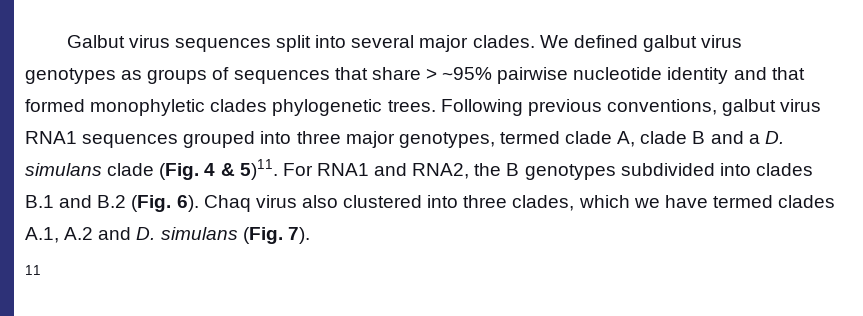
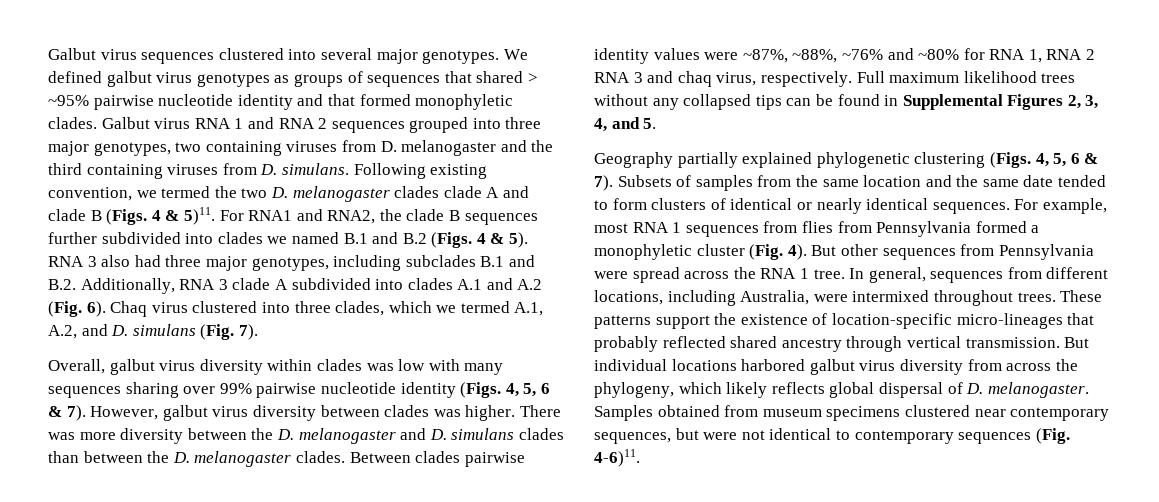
- Galbut virus sequences split into several major clades.
+ Galbut virus sequences clustered into several major genotypes.
- We defined galbut virus genotypes as groups of sequences that share > ~95% pairwise nucleotide identity and that formed monophyletic clades phylogenetic trees. Following previous conventions, galbut virus RNA1 sequences grouped into three major genotypes, termed clade A, clade B and a D. simulans clade (Fig. 4 & 5)11.
+ We defined galbut virus genotypes as groups of sequences that shared > ~95% pairwise nucleotide identity and that formed monophyletic clades. Galbut virus RNA 1 and RNA 2 sequences grouped into three major genotypes, two containing viruses from D. melanogaster and the third containing viruses from D. simulans. Following existing convention, we termed the two D. melanogaster clades clade A and clade B (Figs. 4 & 5)11.
- For RNA1 and RNA2, the B genotypes subdivided into clades B.1 and B.2 (Fig. 6).
+ For RNA1 and RNA2, the clade B sequences further subdivided into clades we named B.1 and B.2 (Figs. 4 & 5). RNA 3 also had three major genotypes, including subclades B.1 and B.2. Additionally, RNA 3 clade A subdivided into clades A.1 and A.2 (Fig. 6).
- Chaq virus also clustered into three clades, which we have termed clades A.1, A.2 and D. simulans (Fig. 7).
+ Chaq virus clustered into three clades, which we termed A.1, A.2, and D. simulans (Fig. 7).
- 11
+ Overall, galbut virus diversity within clades was low with many sequences sharing over 99% pairwise nucleotide identity (Figs. 4, 5, 6 & 7). However, galbut virus diversity between clades was higher. There was more diversity between the D. melanogaster and D. simulans clades than between the D. melanogaster clades. Between clades pairwise identity values were ~87%, ~88%, ~76% and ~80% for RNA 1, RNA 2 RNA 3 and chaq virus, respectively. Full maximum likelihood trees without any collapsed tips can be found in Supplemental Figures 2, 3, 4, and 5.
+ Geography partially explained phylogenetic clustering (Figs. 4, 5, 6 & 7). Subsets of samples from the same location and the same date tended to form clusters of identical or nearly identical sequences. For example, most RNA 1 sequences from flies from Pennsylvania formed a monophyletic cluster (Fig. 4). But other sequences from Pennsylvania were spread across the RNA 1 tree. In general, sequences from different locations, including Australia, were intermixed throughout trees. These patterns support the existence of location-specific micro-lineages that probably reflected shared ancestry through vertical transmission. But individual locations harbored galbut virus diversity from across the phylogeny, which likely reflects global dispersal of D. melanogaster. Samples obtained from museum specimens clustered near contemporary sequences, but were not identical to contemporary sequences (Fig. 4-6)11.

